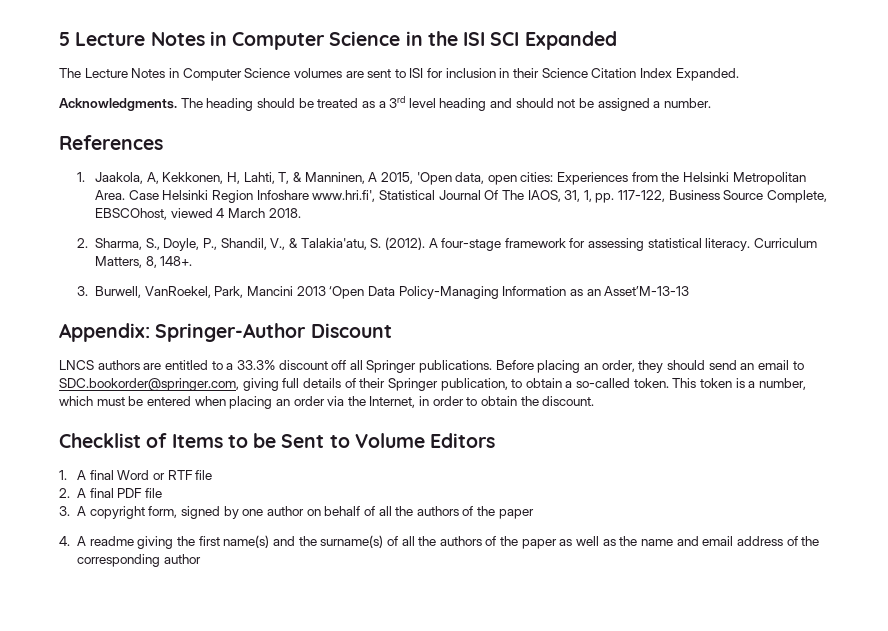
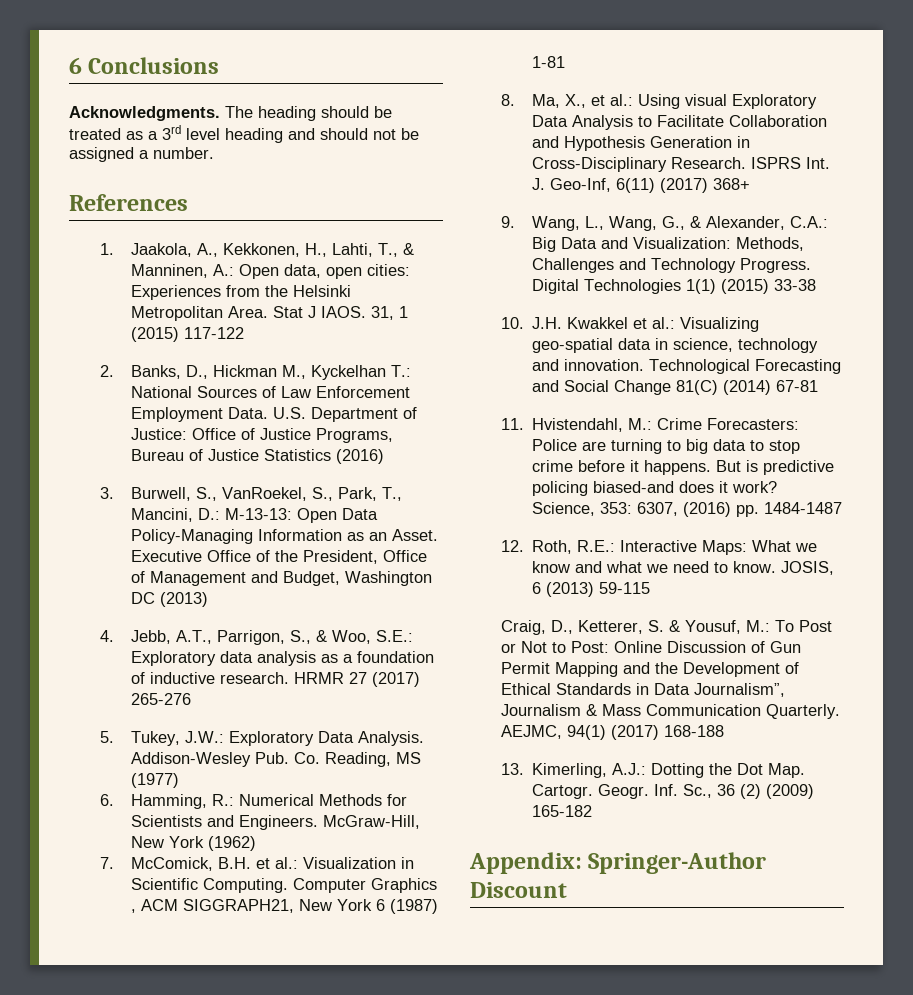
- 5 Lecture Notes in Computer Science in the ISI SCI Expanded
- The Lecture Notes in Computer Science volumes are sent to ISI for inclusion in their Science Citation Index Expanded.
+ 6 Conclusions
- 1. Jaakola, A, Kekkonen, H, Lahti, T, & Manninen, A 2015, 'Open data, open cities: Experiences from the Helsinki Metropolitan Area.
+ 1. Jaakola, A., Kekkonen, H., Lahti, T., & Manninen, A.: Open data, open cities: Experiences from the Helsinki Metropolitan Area.
- Case Helsinki Region Infoshare www.hri.fi', Statistical Journal Of The IAOS, 31, 1, pp. 117-122, Business Source Complete, EBSCOhost, viewed 4 March 2018.
- 2. Sharma, S., Doyle, P., Shandil, V., & Talakia'atu, S. (2012). A four-stage framework for assessing statistical literacy. Curriculum Matters, 8, 148+.
- 3. Burwell, VanRoekel, Park, Mancini 2013 ‘Open Data Policy-Managing Information as an Asset’M-13-13
+ Stat J IAOS. 31, 1 (2015) 117-122
+ 2. Banks, D., Hickman M., Kyckelhan T.: National Sources of Law Enforcement Employment Data. U.S. Department of Justice: Office of Justice Programs, Bureau of Justice Statistics (2016)
+ 3. Burwell, S., VanRoekel, S., Park, T., Mancini, D.: M-13-13: Open Data Policy-Managing Information as an Asset. Executive Office of the President, Office of Management and Budget, Washington DC (2013)
+ 4. Jebb, A.T., Parrigon, S., & Woo, S.E.: Exploratory data analysis as a foundation of inductive research. HRMR 27 (2017) 265-276
+ 5. Tukey, J.W.: Exploratory Data Analysis. Addison-Wesley Pub. Co. Reading, MS (1977)
+ 6. Hamming, R.: Numerical Methods for Scientists and Engineers. McGraw-Hill, New York (1962)
+ 7. McComick, B.H. et al.: Visualization in Scientific Computing. Computer Graphics , ACM SIGGRAPH21, New York 6 (1987) 1-81
+ 8. Ma, X., et al.: Using visual Exploratory Data Analysis to Facilitate Collaboration and Hypothesis Generation in Cross-Disciplinary Research. ISPRS Int. J. Geo-Inf, 6(11) (2017) 368+
+ 9. Wang, L., Wang, G., & Alexander, C.A.: Big Data and Visualization: Methods, Challenges and Technology Progress. Digital Technologies 1(1) (2015) 33-38
+ 10. J.H. Kwakkel et al.: Visualizing geo-spatial data in science, technology and innovation. Technological Forecasting and Social Change 81(C) (2014) 67-81
+ 11. Hvistendahl, M.: Crime Forecasters: Police are turning to big data to stop crime before it happens. But is predictive policing biased-and does it work? Science, 353: 6307, (2016) pp. 1484-1487
+ 12. Roth, R.E.: Interactive Maps: What we know and what we need to know. JOSIS, 6 (2013) 59-115
+ Craig, D., Ketterer, S. & Yousuf, M.: To Post or Not to Post: Online Discussion of Gun Permit Mapping and the Development of Ethical Standards in Data Journalism”, Journalism & Mass Communication Quarterly. AEJMC, 94(1) (2017) 168-188
+ 13. Kimerling, A.J.: Dotting the Dot Map. Cartogr. Geogr. Inf. Sc., 36 (2) (2009) 165-182
  Appendix: Springer-Author Discount
- LNCS authors are entitled to a 33.3% discount off all Springer publications. Before placing an order, they should send an email to SDC.bookorder@springer.com, giving full details of their Springer publication, to obtain a so-called token. This token is a number, which must be entered when placing an order via the Internet, in order to obtain the discount.
- Checklist of Items to be Sent to Volume Editors
- 1. A final Word or RTF file
- 2. A final PDF file
- 3. A copyright form, signed by one author on behalf of all the authors of the paper
- 4. A readme giving the first name(s) and the surname(s) of all the authors of the paper as well as the name and email address of the corresponding author

